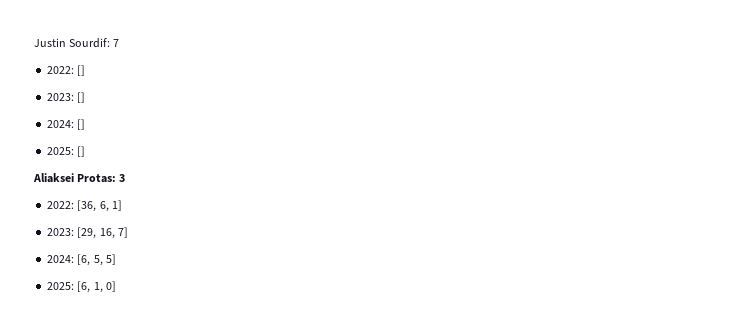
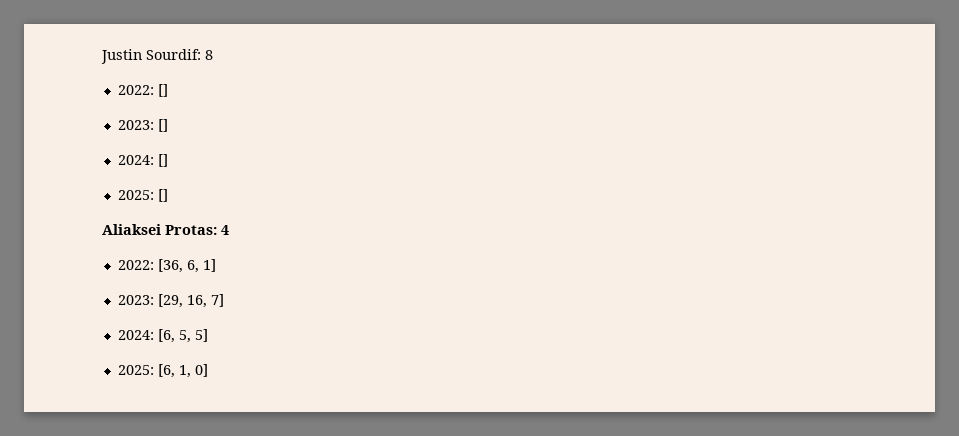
- Justin Sourdif: 7
+ Justin Sourdif: 8
- Aliaksei Protas: 3
+ Aliaksei Protas: 4

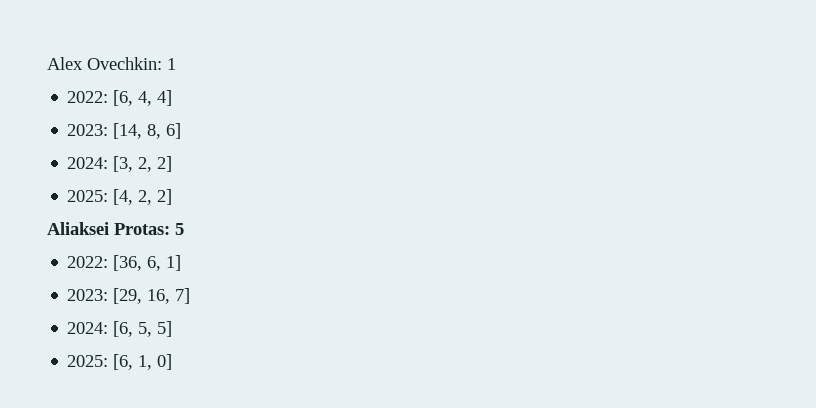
- Justin Sourdif: 8
- 2022: []
- 2023: []
- 2024: []
- 2025: []
+ Alex Ovechkin: 1
+ 2022: [6, 4, 4]
+ 2023: [14, 8, 6]
+ 2024: [3, 2, 2]
+ 2025: [4, 2, 2]
- Aliaksei Protas: 4
+ Aliaksei Protas: 5

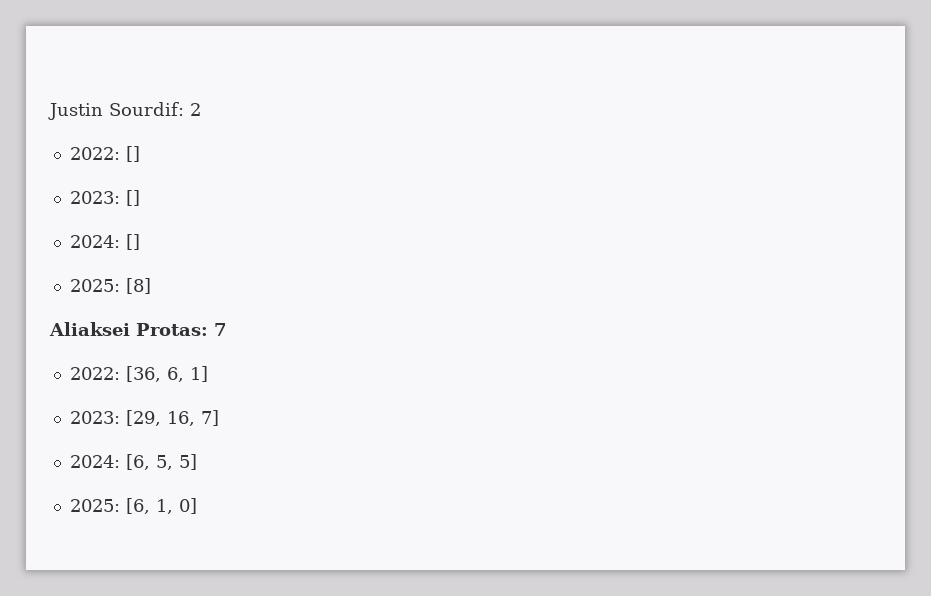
- Alex Ovechkin: 1
- 2022: [6, 4, 4]
- 2023: [14, 8, 6]
- 2024: [3, 2, 2]
- 2025: [4, 2, 2]
+ Justin Sourdif: 2
+ 2022: []
+ 2023: []
+ 2024: []
+ 2025: [8]
- Aliaksei Protas: 5
+ Aliaksei Protas: 7

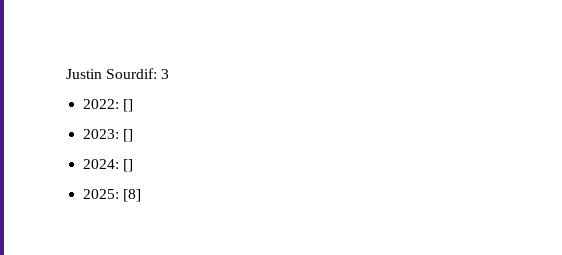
- Justin Sourdif: 2
+ Justin Sourdif: 3
- Aliaksei Protas: 7
- 2022: [36, 6, 1]
- 2023: [29, 16, 7]
- 2024: [6, 5, 5]
- 2025: [6, 1, 0]

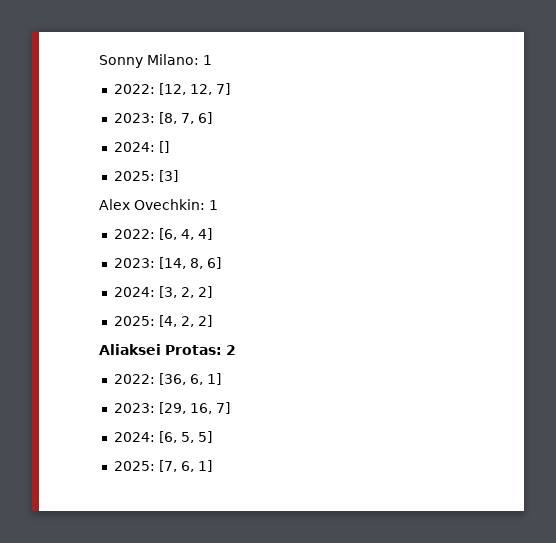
- Justin Sourdif: 3
- 2022: []
- 2023: []
+ Sonny Milano: 1
+ 2022: [12, 12, 7]
+ 2023: [8, 7, 6]
  2024: []
- 2025: [8]
+ 2025: [3]
+ Alex Ovechkin: 1
+ 2022: [6, 4, 4]
+ 2023: [14, 8, 6]
+ 2024: [3, 2, 2]
+ 2025: [4, 2, 2]
+ Aliaksei Protas: 2
+ 2022: [36, 6, 1]
+ 2023: [29, 16, 7]
+ 2024: [6, 5, 5]
+ 2025: [7, 6, 1]

